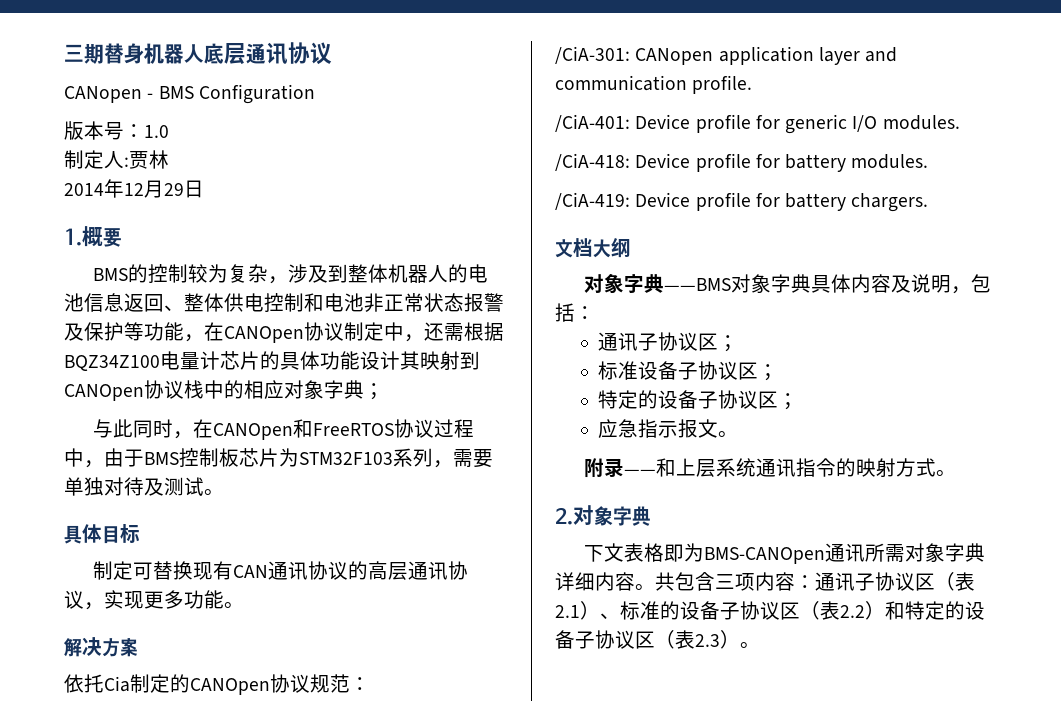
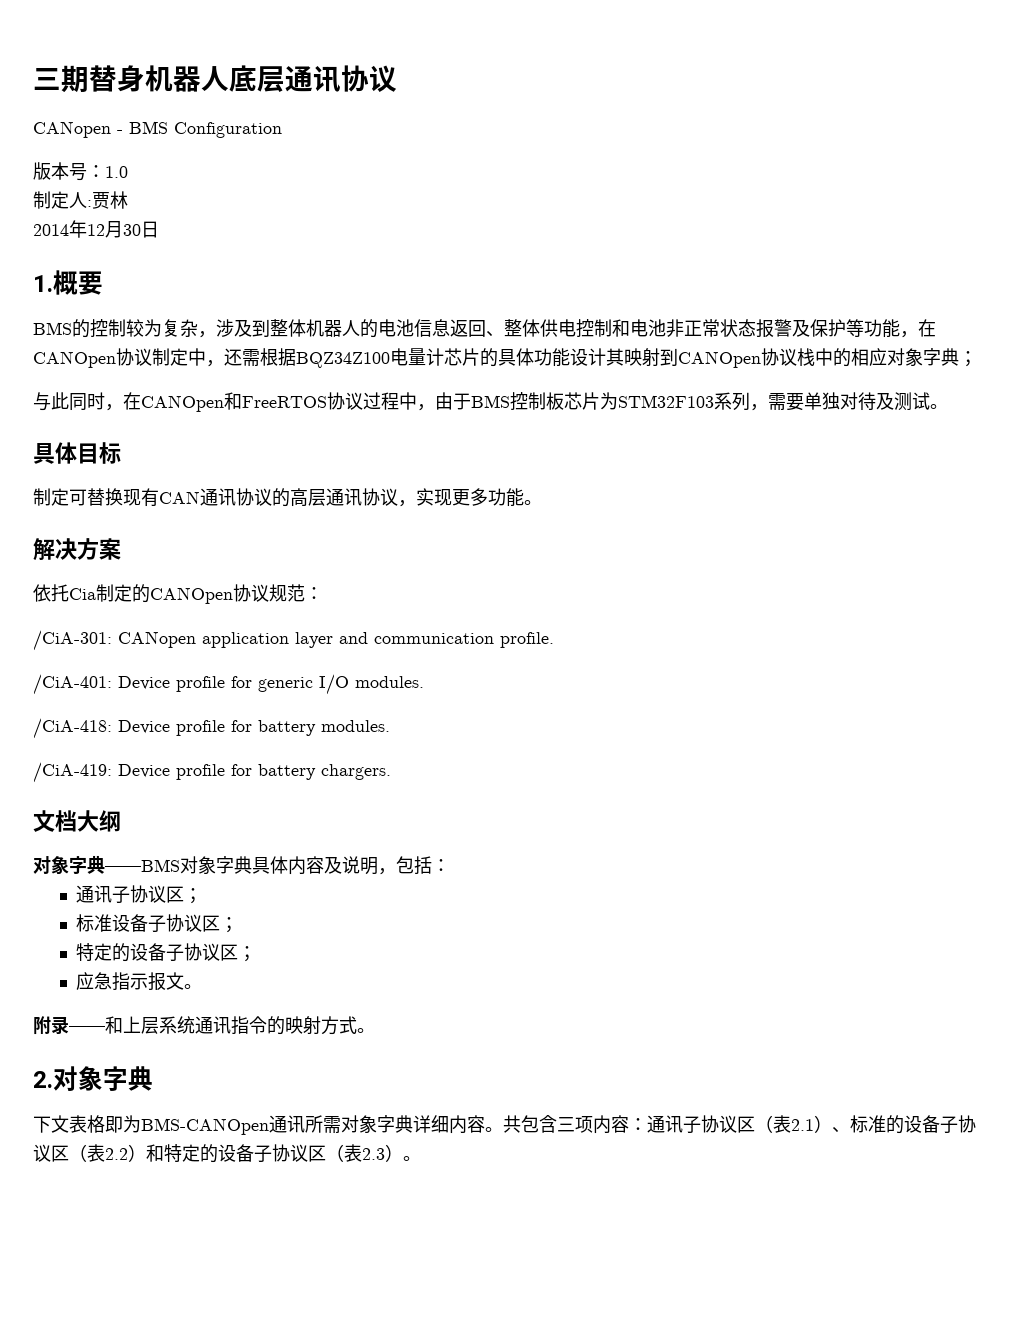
- 2014年12月29日
+ 2014年12月30日

